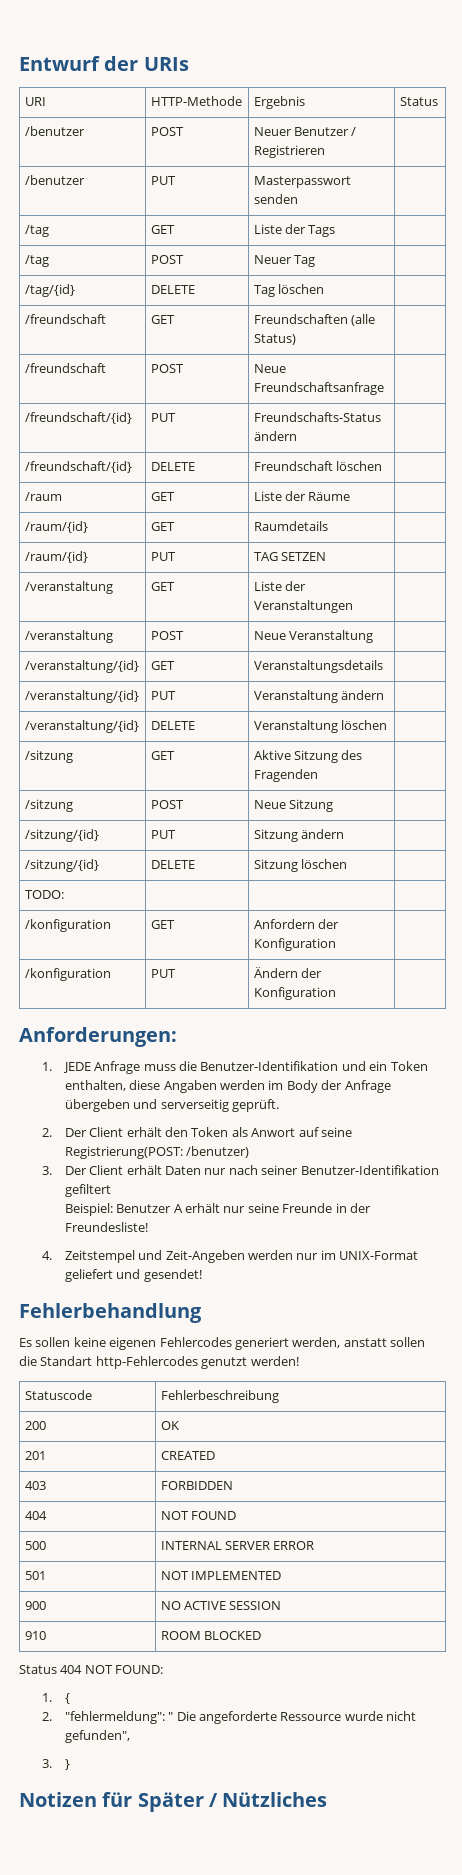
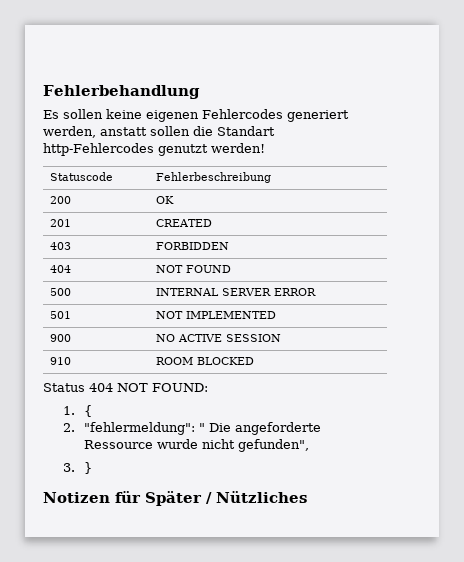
- Entwurf der URIs
- URI | HTTP-Methode | Ergebnis | Status
- /benutzer | POST | Neuer Benutzer / Registrieren |
- /benutzer | PUT | Masterpasswort senden |
- /tag | GET | Liste der Tags |
- /tag | POST | Neuer Tag |
- /tag/{id} | DELETE | Tag löschen |
- /freundschaft | GET | Freundschaften (alle Status) |
- /freundschaft | POST | Neue Freundschaftsanfrage |
- /freundschaft/{id} | PUT | Freundschafts-Status ändern |
- /freundschaft/{id} | DELETE | Freundschaft löschen |
- /raum | GET | Liste der Räume |
- /raum/{id} | GET | Raumdetails |
- /raum/{id} | PUT | TAG SETZEN |
- /veranstaltung | GET | Liste der Veranstaltungen |
- /veranstaltung | POST | Neue Veranstaltung |
- /veranstaltung/{id} | GET | Veranstaltungsdetails |
- /veranstaltung/{id} | PUT | Veranstaltung ändern |
- /veranstaltung/{id} | DELETE | Veranstaltung löschen |
- /sitzung | GET | Aktive Sitzung des Fragenden |
- /sitzung | POST | Neue Sitzung |
- /sitzung/{id} | PUT | Sitzung ändern |
- /sitzung/{id} | DELETE | Sitzung löschen |
- TODO: | | |
- /konfiguration | GET | Anfordern der Konfiguration |
- /konfiguration | PUT | Ändern der Konfiguration |
- Anforderungen:
- 1. JEDE Anfrage muss die Benutzer-Identifikation und ein Token enthalten, diese Angaben werden im Body der Anfrage übergeben und serverseitig geprüft.
- 2. Der Client erhält den Token als Anwort auf seine Registrierung(POST: /benutzer)
- 3. Der Client erhält Daten nur nach seiner Benutzer-Identifikation gefiltert
- Beispiel: Benutzer A erhält nur seine Freunde in der Freundesliste!
- 4. Zeitstempel und Zeit-Angeben werden nur im UNIX-Format geliefert und gesendet!

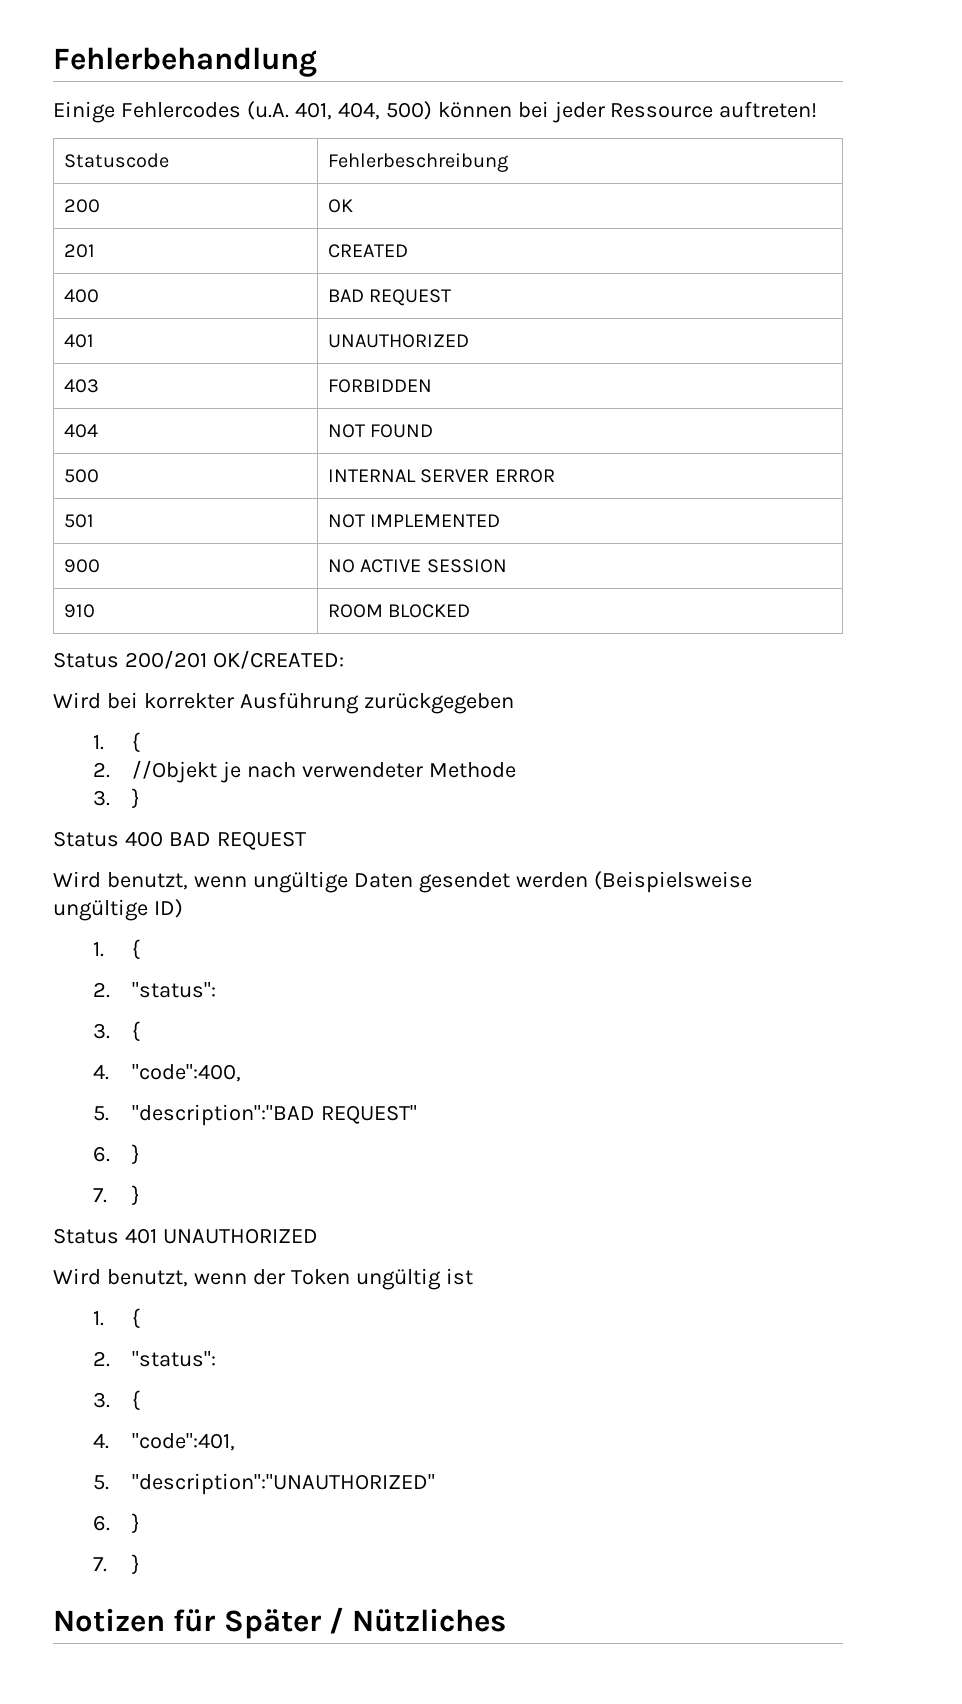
- Es sollen keine eigenen Fehlercodes generiert werden, anstatt sollen die Standart http-Fehlercodes genutzt werden!
+ Einige Fehlercodes (u.A. 401, 404, 500) können bei jeder Ressource auftreten!
+ 400 | BAD REQUEST
+ 401 | UNAUTHORIZED
- Status 404 NOT FOUND:
+ Status 200/201 OK/CREATED:
+ Wird bei korrekter Ausführung zurückgegeben
  1. {
- 2. "fehlermeldung": " Die angeforderte Ressource wurde nicht gefunden",
+ 2. //Objekt je nach verwendeter Methode
  3. }
+ Status 400 BAD REQUEST
+ Wird benutzt, wenn ungültige Daten gesendet werden (Beispielsweise ungültige ID)
+ 1. {
+ 2. "status":
+ 3. {
+ 4. "code":400,
+ 5. "description":"BAD REQUEST"
+ 6. }
+ 7. }
+ Status 401 UNAUTHORIZED
+ Wird benutzt, wenn der Token ungültig ist
+ 1. {
+ 2. "status":
+ 3. {
+ 4. "code":401,
+ 5. "description":"UNAUTHORIZED"
+ 6. }
+ 7. }

